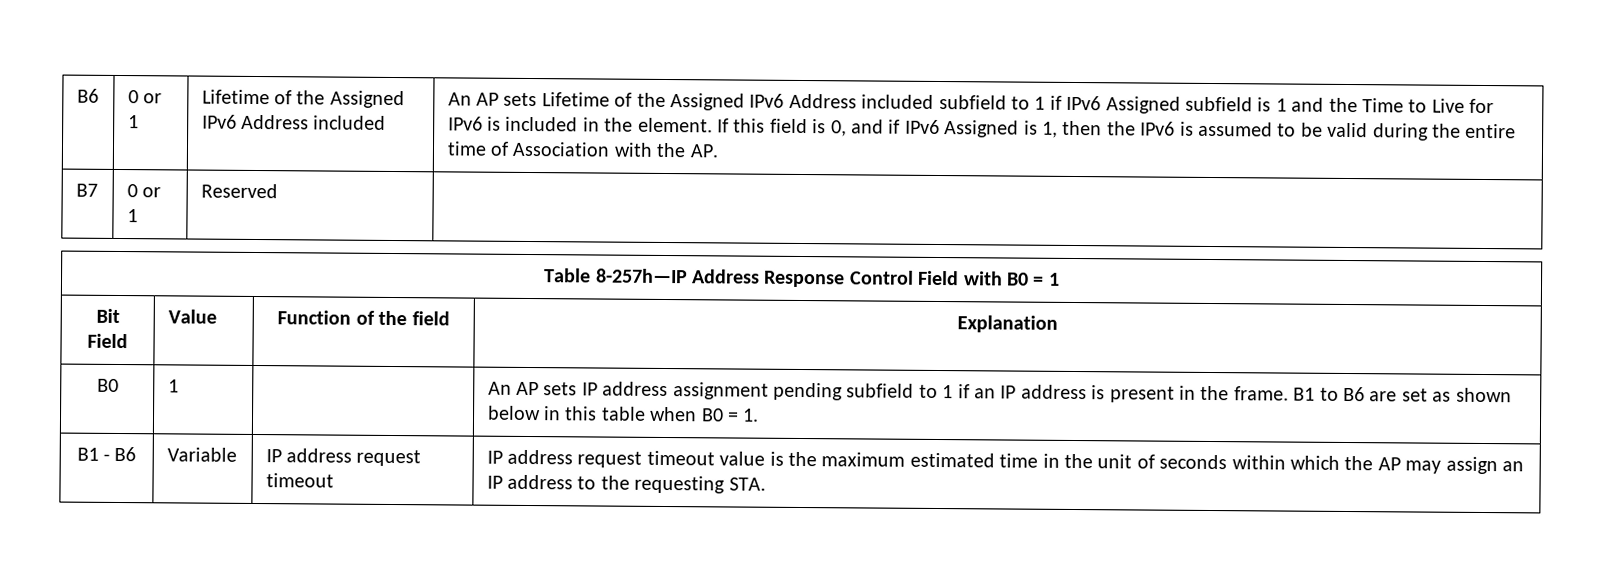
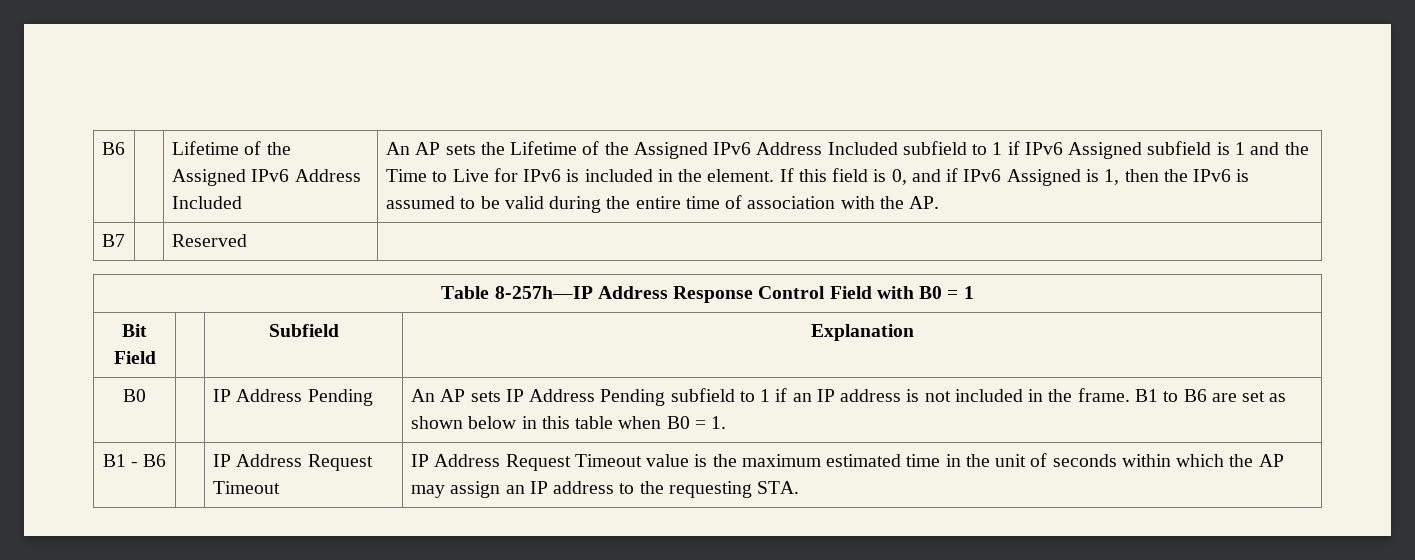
- B6 | 0 or 1 | Lifetime of the Assigned IPv6 Address included | An AP sets Lifetime of the Assigned IPv6 Address included subfield to 1 if IPv6 Assigned subfield is 1 and the Time to Live for IPv6 is included in the element.
+ B6 | | Lifetime of the Assigned IPv6 Address Included | An AP sets the Lifetime of the Assigned IPv6 Address Included subfield to 1 if IPv6 Assigned subfield is 1 and the Time to Live for IPv6 is included in the element.
- If this field is 0, and if IPv6 Assigned is 1, then the IPv6 is assumed to be valid during the entire time of Association with the AP.
+ If this field is 0, and if IPv6 Assigned is 1, then the IPv6 is assumed to be valid during the entire time of association with the AP.
- B7 | 0 or 1 | Reserved |
+ B7 | | Reserved |
- Bit Field | Value | Function of the field | Explanation
+ Bit Field | | Subfield | Explanation
- B0 | 1 | | An AP sets IP address assignment pending subfield to 1 if an IP address is present in the frame. B1 to B6 are set as shown below in this table when B0 = 1.
+ B0 | | IP Address Pending | An AP sets IP Address Pending subfield to 1 if an IP address is not included in the frame. B1 to B6 are set as shown below in this table when B0 = 1.
- B1 - B6 | Variable | IP address request timeout | IP address request timeout value is the maximum estimated time in the unit of seconds within which the AP may assign an IP address to the requesting STA.
+ B1 - B6 | | IP Address Request Timeout | IP Address Request Timeout value is the maximum estimated time in the unit of seconds within which the AP may assign an IP address to the requesting STA.

